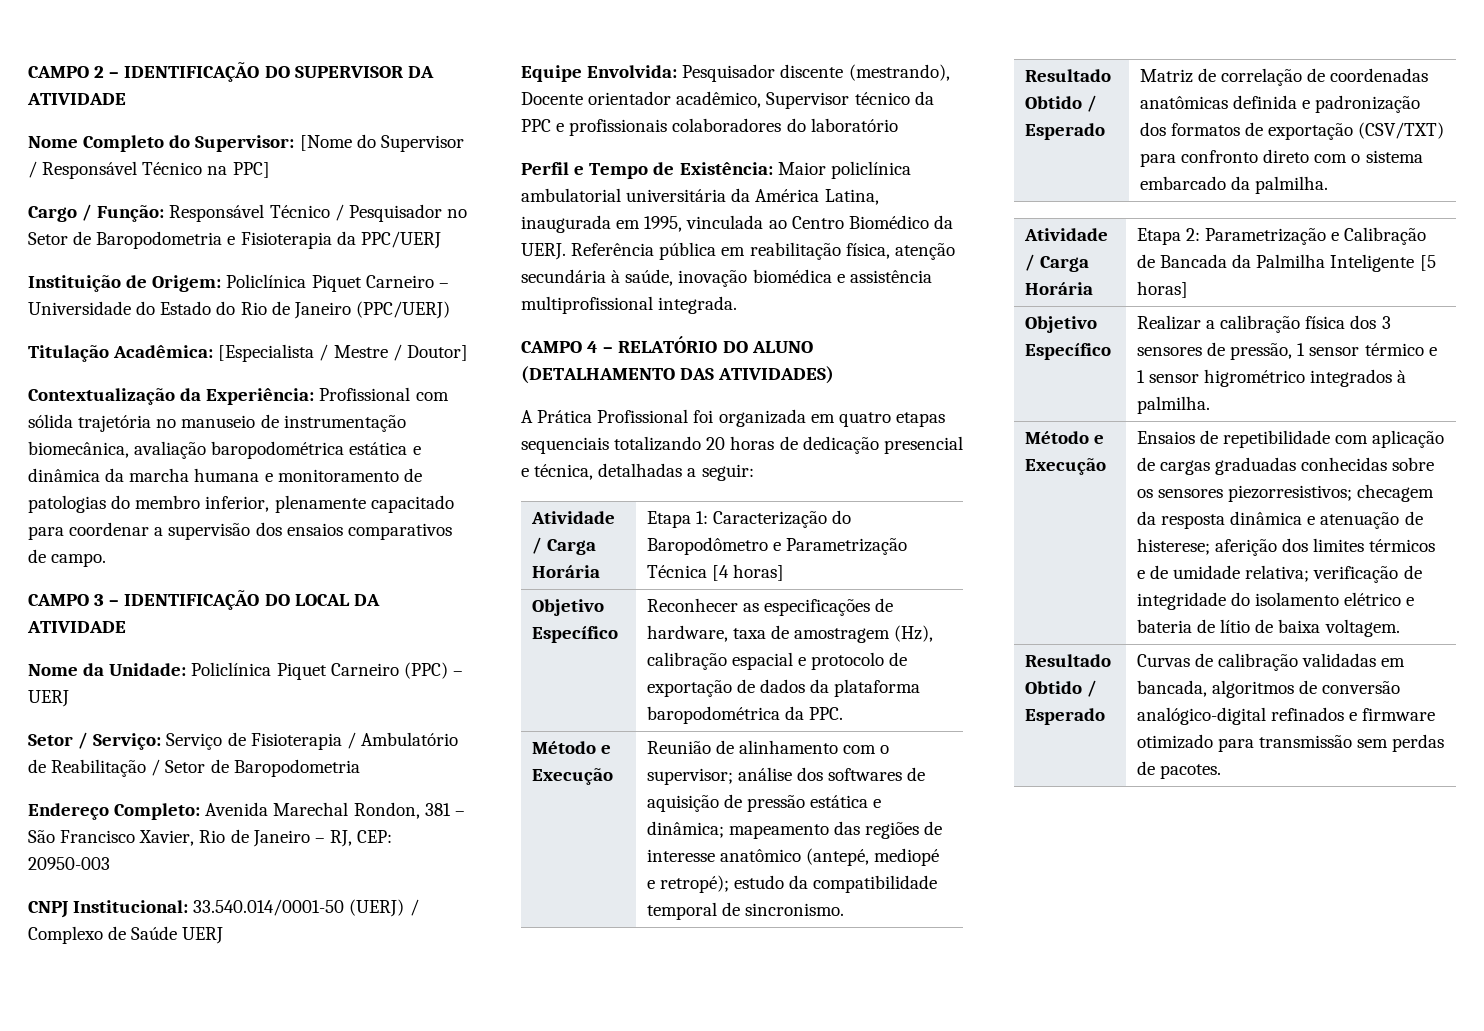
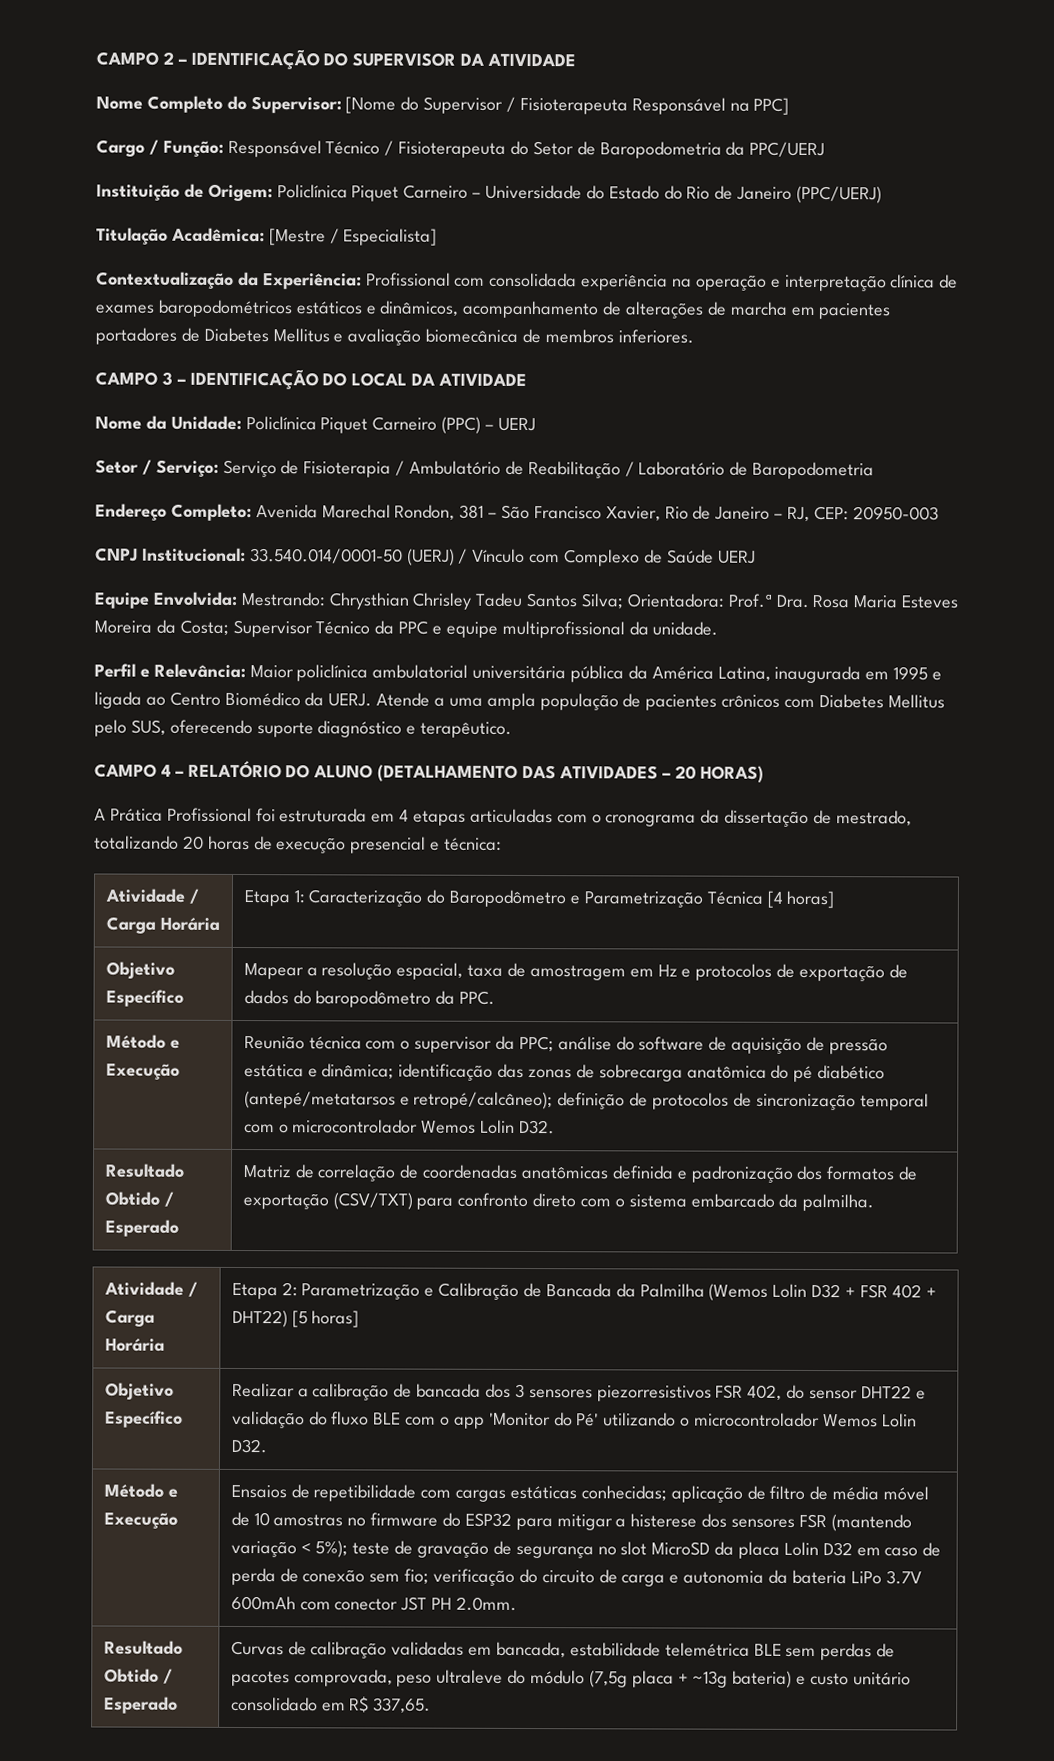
- Nome Completo do Supervisor: [Nome do Supervisor / Responsável Técnico na PPC]
+ Nome Completo do Supervisor: [Nome do Supervisor / Fisioterapeuta Responsável na PPC]
- Cargo / Função: Responsável Técnico / Pesquisador no Setor de Baropodometria e Fisioterapia da PPC/UERJ
+ Cargo / Função: Responsável Técnico / Fisioterapeuta do Setor de Baropodometria da PPC/UERJ
- Titulação Acadêmica: [Especialista / Mestre / Doutor]
+ Titulação Acadêmica: [Mestre / Especialista]
- Contextualização da Experiência: Profissional com sólida trajetória no manuseio de instrumentação biomecânica, avaliação baropodométrica estática e dinâmica da marcha humana e monitoramento de patologias do membro inferior, plenamente capacitado para coordenar a supervisão dos ensaios comparativos de campo.
+ Contextualização da Experiência: Profissional com consolidada experiência na operação e interpretação clínica de exames baropodométricos estáticos e dinâmicos, acompanhamento de alterações de marcha em pacientes portadores de Diabetes Mellitus e avaliação biomecânica de membros inferiores.
- Setor / Serviço: Serviço de Fisioterapia / Ambulatório de Reabilitação / Setor de Baropodometria
+ Setor / Serviço: Serviço de Fisioterapia / Ambulatório de Reabilitação / Laboratório de Baropodometria
- CNPJ Institucional: 33.540.014/0001-50 (UERJ) / Complexo de Saúde UERJ
+ CNPJ Institucional: 33.540.014/0001-50 (UERJ) / Vínculo com Complexo de Saúde UERJ
- Equipe Envolvida: Pesquisador discente (mestrando), Docente orientador acadêmico, Supervisor técnico da PPC e profissionais colaboradores do laboratório
+ Equipe Envolvida: Mestrando: Chrysthian Chrisley Tadeu Santos Silva; Orientadora: Prof.ª Dra. Rosa Maria Esteves Moreira da Costa; Supervisor Técnico da PPC e equipe multiprofissional da unidade.
- Perfil e Tempo de Existência: Maior policlínica ambulatorial universitária da América Latina, inaugurada em 1995, vinculada ao Centro Biomédico da UERJ.
+ Perfil e Relevância: Maior policlínica ambulatorial universitária pública da América Latina, inaugurada em 1995 e ligada ao Centro Biomédico da UERJ.
- Referência pública em reabilitação física, atenção secundária à saúde, inovação biomédica e assistência multiprofissional integrada.
+ Atende a uma ampla população de pacientes crônicos com Diabetes Mellitus pelo SUS, oferecendo suporte diagnóstico e terapêutico.
- CAMPO 4 – RELATÓRIO DO ALUNO (DETALHAMENTO DAS ATIVIDADES)
+ CAMPO 4 – RELATÓRIO DO ALUNO (DETALHAMENTO DAS ATIVIDADES – 20 HORAS)
- A Prática Profissional foi organizada em quatro etapas sequenciais totalizando 20 horas de dedicação presencial e técnica, detalhadas a seguir:
+ A Prática Profissional foi estruturada em 4 etapas articuladas com o cronograma da dissertação de mestrado, totalizando 20 horas de execução presencial e técnica:
- Objetivo Específico | Reconhecer as especificações de hardware, taxa de amostragem (Hz), calibração espacial e protocolo de exportação de dados da plataforma baropodométrica da PPC.
+ Objetivo Específico | Mapear a resolução espacial, taxa de amostragem em Hz e protocolos de exportação de dados do baropodômetro da PPC.
- Reunião de alinhamento com o supervisor; análise dos softwares de aquisição de pressão estática e dinâmica; mapeamento das regiões de interesse anatômico (antepé, mediopé e retropé); estudo da compatibilidade temporal de sincronismo.
+ Reunião técnica com o supervisor da PPC; análise do software de aquisição de pressão estática e dinâmica; identificação das zonas de sobrecarga anatômica do pé diabético (antepé/metatarsos e retropé/calcâneo); definição de protocolos de sincronização temporal com o microcontrolador Wemos Lolin D32.
- Atividade / Carga Horária | Etapa 2: Parametrização e Calibração de Bancada da Palmilha Inteligente [5 horas]
+ Atividade / Carga Horária | Etapa 2: Parametrização e Calibração de Bancada da Palmilha (Wemos Lolin D32 + FSR 402 + DHT22) [5 horas]
- Objetivo Específico | Realizar a calibração física dos 3 sensores de pressão, 1 sensor térmico e 1 sensor higrométrico integrados à palmilha.
+ Objetivo Específico | Realizar a calibração de bancada dos 3 sensores piezorresistivos FSR 402, do sensor DHT22 e validação do fluxo BLE com o app 'Monitor do Pé' utilizando o microcontrolador Wemos Lolin D32.
- Ensaios de repetibilidade com aplicação de cargas graduadas conhecidas sobre os sensores piezorresistivos; checagem da resposta dinâmica e atenuação de histerese; aferição dos limites térmicos e de umidade relativa; verificação de integridade do isolamento elétrico e bateria de lítio de baixa voltagem.
+ Ensaios de repetibilidade com cargas estáticas conhecidas; aplicação de filtro de média móvel de 10 amostras no firmware do ESP32 para mitigar a histerese dos sensores FSR (mantendo variação < 5%); teste de gravação de segurança no slot MicroSD da placa Lolin D32 em caso de perda de conexão sem fio; verificação do circuito de carga e autonomia da bateria LiPo 3.7V 600mAh com conector JST PH 2.0mm.
- Resultado Obtido / Esperado | Curvas de calibração validadas em bancada, algoritmos de conversão analógico-digital refinados e firmware otimizado para transmissão sem perdas de pacotes.
+ Resultado Obtido / Esperado | Curvas de calibração validadas em bancada, estabilidade telemétrica BLE sem perdas de pacotes comprovada, peso ultraleve do módulo (7,5g placa + ~13g bateria) e custo unitário consolidado em R$ 337,65.

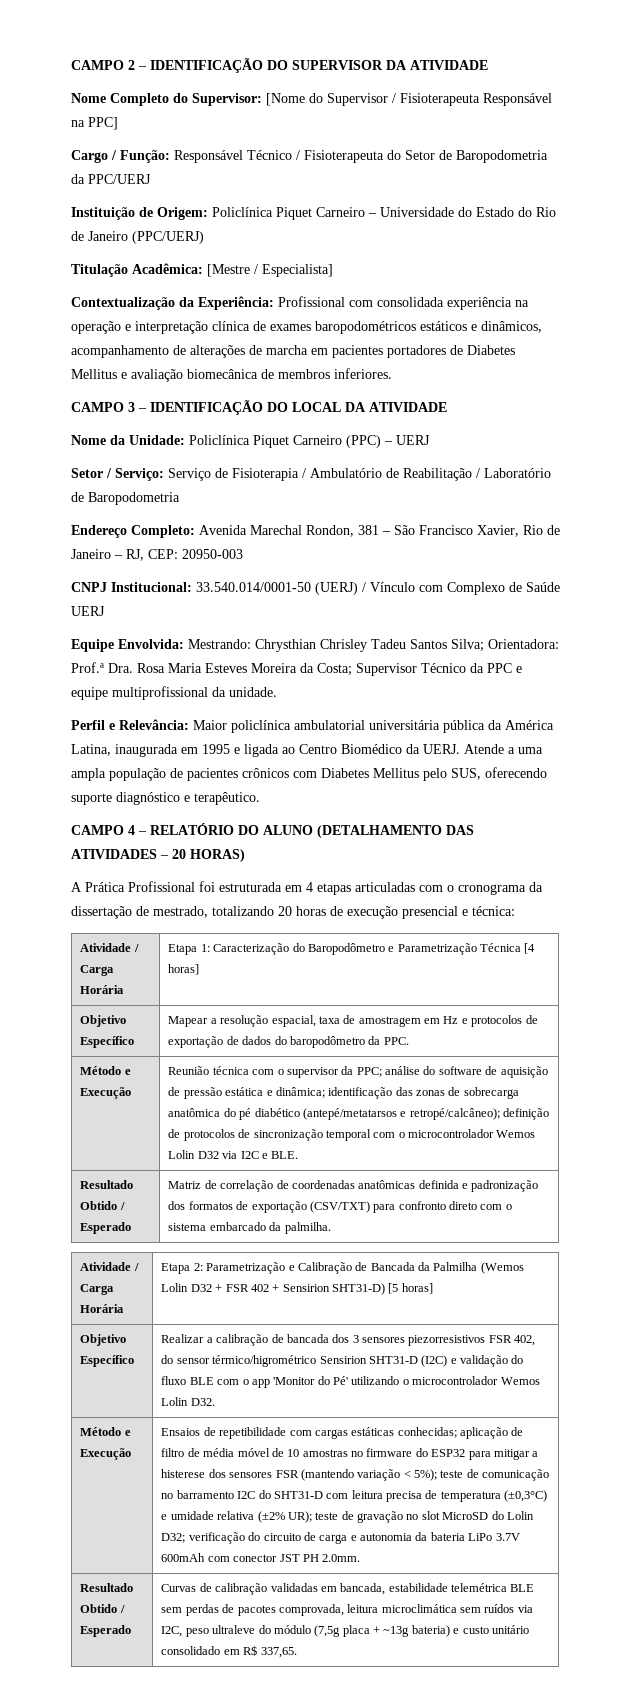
- Reunião técnica com o supervisor da PPC; análise do software de aquisição de pressão estática e dinâmica; identificação das zonas de sobrecarga anatômica do pé diabético (antepé/metatarsos e retropé/calcâneo); definição de protocolos de sincronização temporal com o microcontrolador Wemos Lolin D32.
+ Reunião técnica com o supervisor da PPC; análise do software de aquisição de pressão estática e dinâmica; identificação das zonas de sobrecarga anatômica do pé diabético (antepé/metatarsos e retropé/calcâneo); definição de protocolos de sincronização temporal com o microcontrolador Wemos Lolin D32 via I2C e BLE.
- Atividade / Carga Horária | Etapa 2: Parametrização e Calibração de Bancada da Palmilha (Wemos Lolin D32 + FSR 402 + DHT22) [5 horas]
+ Atividade / Carga Horária | Etapa 2: Parametrização e Calibração de Bancada da Palmilha (Wemos Lolin D32 + FSR 402 + Sensirion SHT31-D) [5 horas]
- Objetivo Específico | Realizar a calibração de bancada dos 3 sensores piezorresistivos FSR 402, do sensor DHT22 e validação do fluxo BLE com o app 'Monitor do Pé' utilizando o microcontrolador Wemos Lolin D32.
+ Objetivo Específico | Realizar a calibração de bancada dos 3 sensores piezorresistivos FSR 402, do sensor térmico/higrométrico Sensirion SHT31-D (I2C) e validação do fluxo BLE com o app 'Monitor do Pé' utilizando o microcontrolador Wemos Lolin D32.
- Ensaios de repetibilidade com cargas estáticas conhecidas; aplicação de filtro de média móvel de 10 amostras no firmware do ESP32 para mitigar a histerese dos sensores FSR (mantendo variação < 5%); teste de gravação de segurança no slot MicroSD da placa Lolin D32 em caso de perda de conexão sem fio; verificação do circuito de carga e autonomia da bateria LiPo 3.7V 600mAh com conector JST PH 2.0mm.
+ Ensaios de repetibilidade com cargas estáticas conhecidas; aplicação de filtro de média móvel de 10 amostras no firmware do ESP32 para mitigar a histerese dos sensores FSR (mantendo variação < 5%); teste de comunicação no barramento I2C do SHT31-D com leitura precisa de temperatura (±0,3°C) e umidade relativa (±2% UR); teste de gravação no slot MicroSD do Lolin D32; verificação do circuito de carga e autonomia da bateria LiPo 3.7V 600mAh com conector JST PH 2.0mm.
- Resultado Obtido / Esperado | Curvas de calibração validadas em bancada, estabilidade telemétrica BLE sem perdas de pacotes comprovada, peso ultraleve do módulo (7,5g placa + ~13g bateria) e custo unitário consolidado em R$ 337,65.
+ Resultado Obtido / Esperado | Curvas de calibração validadas em bancada, estabilidade telemétrica BLE sem perdas de pacotes comprovada, leitura microclimática sem ruídos via I2C, peso ultraleve do módulo (7,5g placa + ~13g bateria) e custo unitário consolidado em R$ 337,65.

